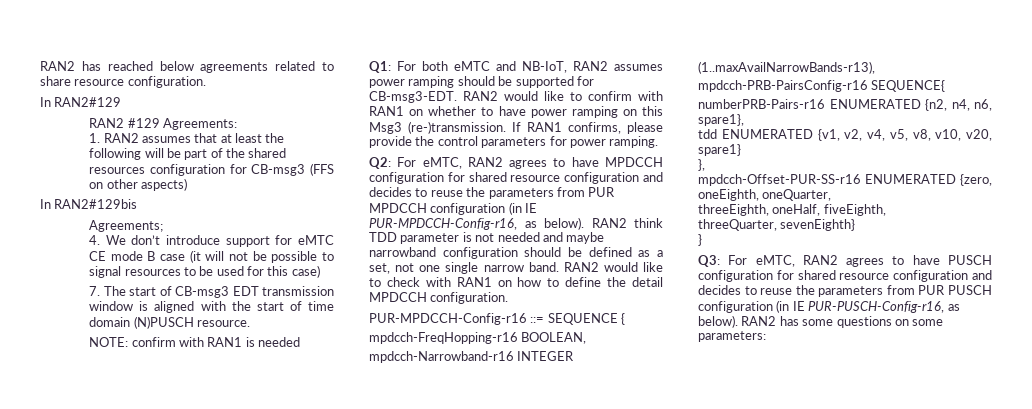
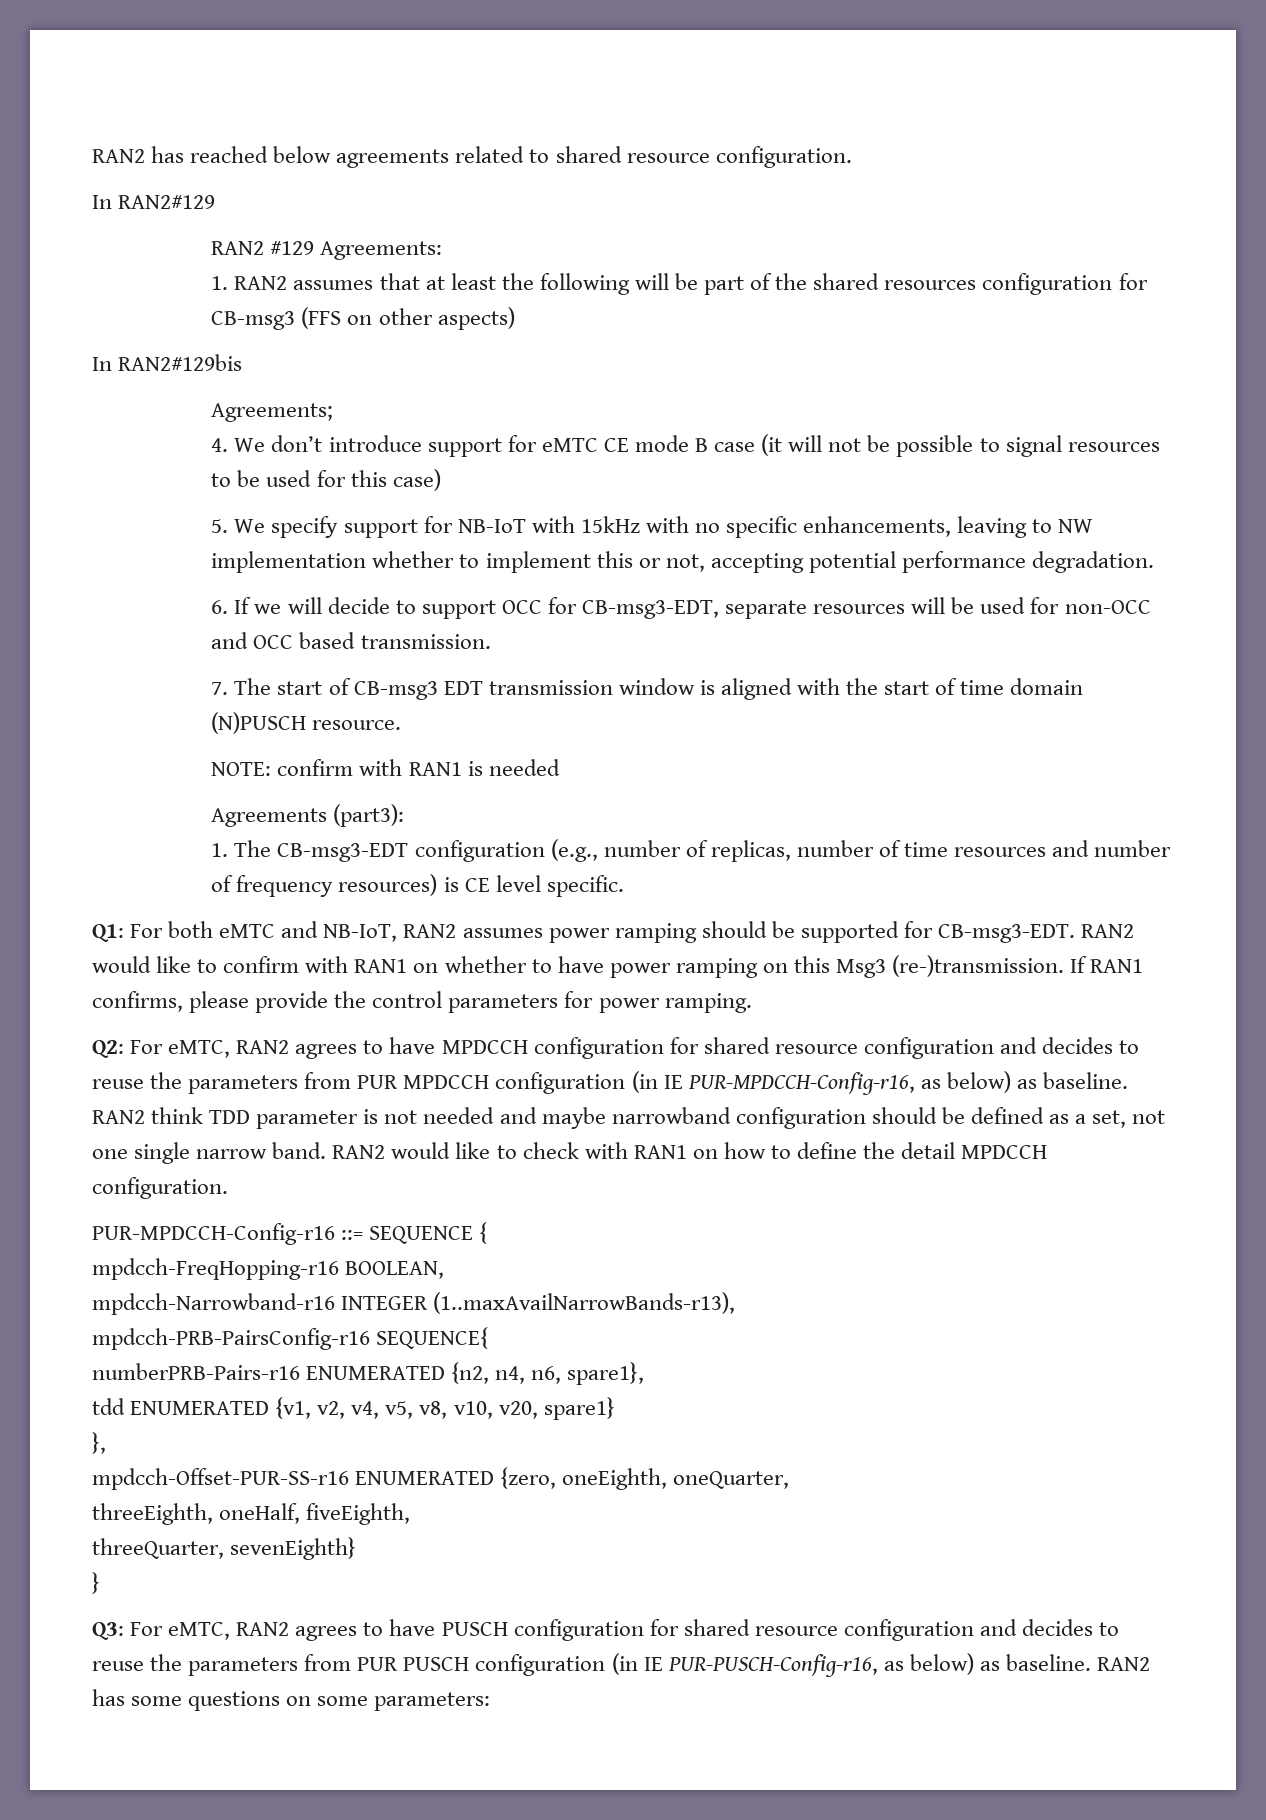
- RAN2 has reached below agreements related to share resource configuration.
+ RAN2 has reached below agreements related to shared resource configuration.
+ 5. We specify support for NB-IoT with 15kHz with no specific enhancements, leaving to NW implementation whether to implement this or not, accepting potential performance degradation.
+ 6. If we will decide to support OCC for CB-msg3-EDT, separate resources will be used for non-OCC and OCC based transmission.
+ Agreements (part3):
+ 1. The CB-msg3-EDT configuration (e.g., number of replicas, number of time resources and number of frequency resources) is CE level specific.
- Q2: For eMTC, RAN2 agrees to have MPDCCH configuration for shared resource configuration and decides to reuse the parameters from PUR MPDCCH configuration (in IE PUR-MPDCCH-Config-r16, as below).
+ Q2: For eMTC, RAN2 agrees to have MPDCCH configuration for shared resource configuration and decides to reuse the parameters from PUR MPDCCH configuration (in IE PUR-MPDCCH-Config-r16, as below) as baseline.
- Q3: For eMTC, RAN2 agrees to have PUSCH configuration for shared resource configuration and decides to reuse the parameters from PUR PUSCH configuration (in IE PUR-PUSCH-Config-r16, as below).
+ Q3: For eMTC, RAN2 agrees to have PUSCH configuration for shared resource configuration and decides to reuse the parameters from PUR PUSCH configuration (in IE PUR-PUSCH-Config-r16, as below) as baseline.

